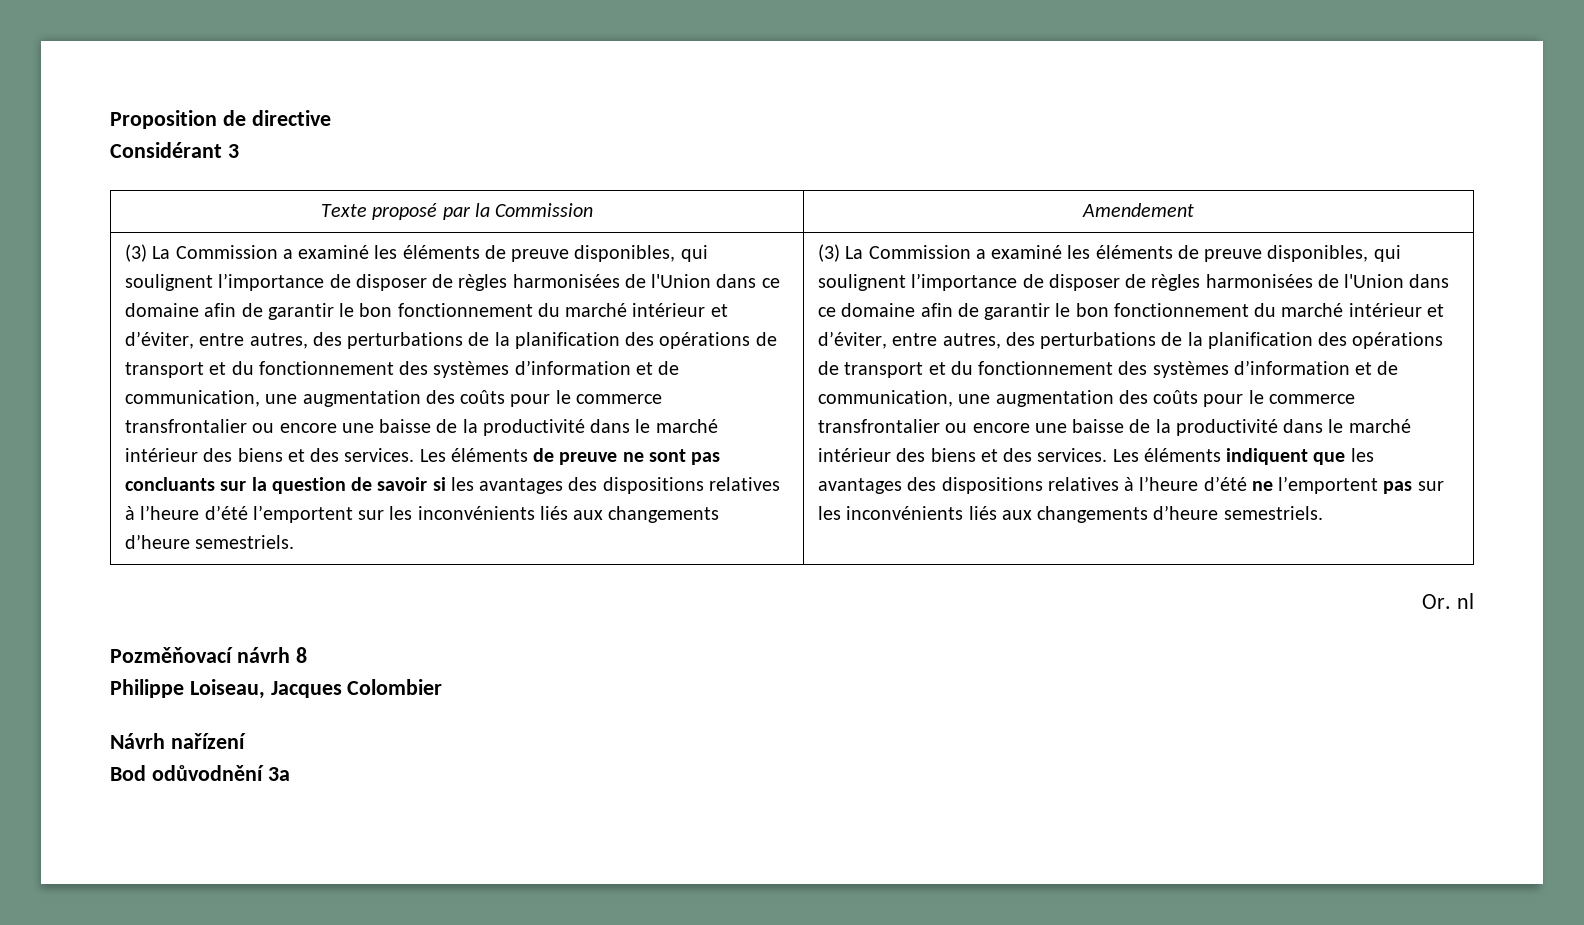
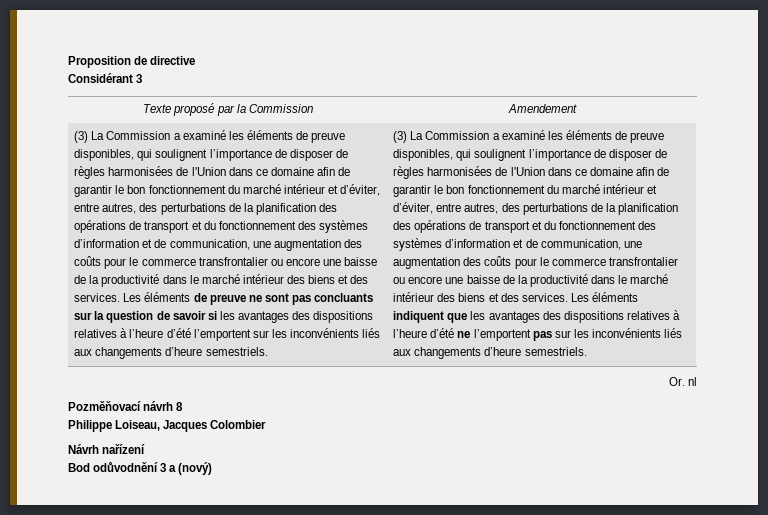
- Bod odůvodnění 3a
+ Bod odůvodnění 3 a (nový)

